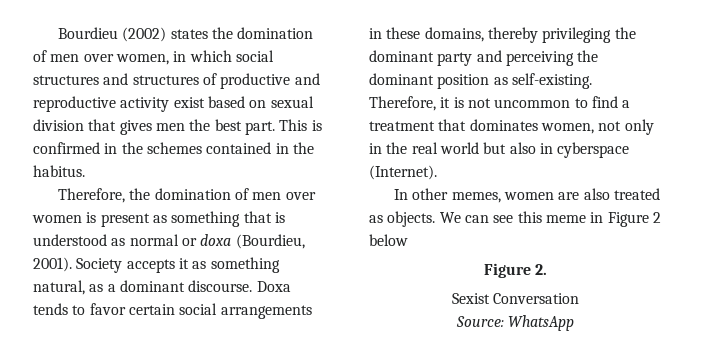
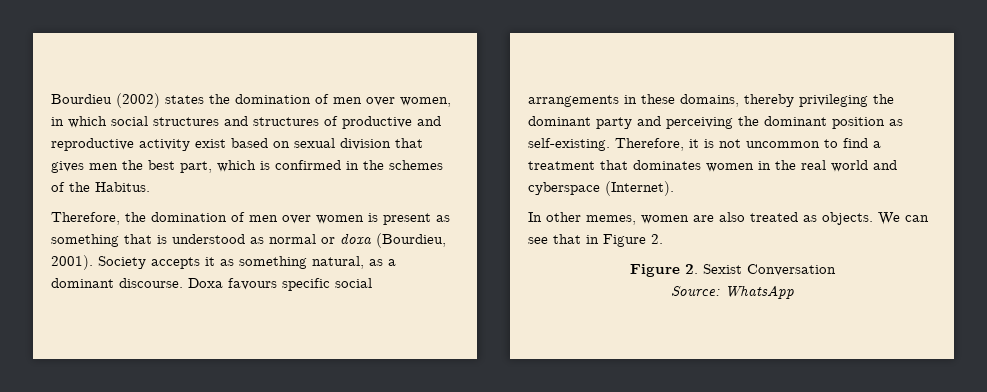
- Bourdieu (2002) states the domination of men over women, in which social structures and structures of productive and reproductive activity exist based on sexual division that gives men the best part. This is confirmed in the schemes contained in the habitus.
+ Bourdieu (2002) states the domination of men over women, in which social structures and structures of productive and reproductive activity exist based on sexual division that gives men the best part, which is confirmed in the schemes of the Habitus.
- Doxa tends to favor certain social arrangements in these domains, thereby privileging the dominant party and perceiving the dominant position as self-existing.
+ Doxa favours specific social arrangements in these domains, thereby privileging the dominant party and perceiving the dominant position as self-existing.
- Therefore, it is not uncommon to find a treatment that dominates women, not only in the real world but also in cyberspace (Internet).
+ Therefore, it is not uncommon to find a treatment that dominates women in the real world and cyberspace (Internet).
- We can see this meme in Figure 2 below
- Figure 2.
- Sexist Conversation
+ We can see that in Figure 2.
+ Figure 2. Sexist Conversation

